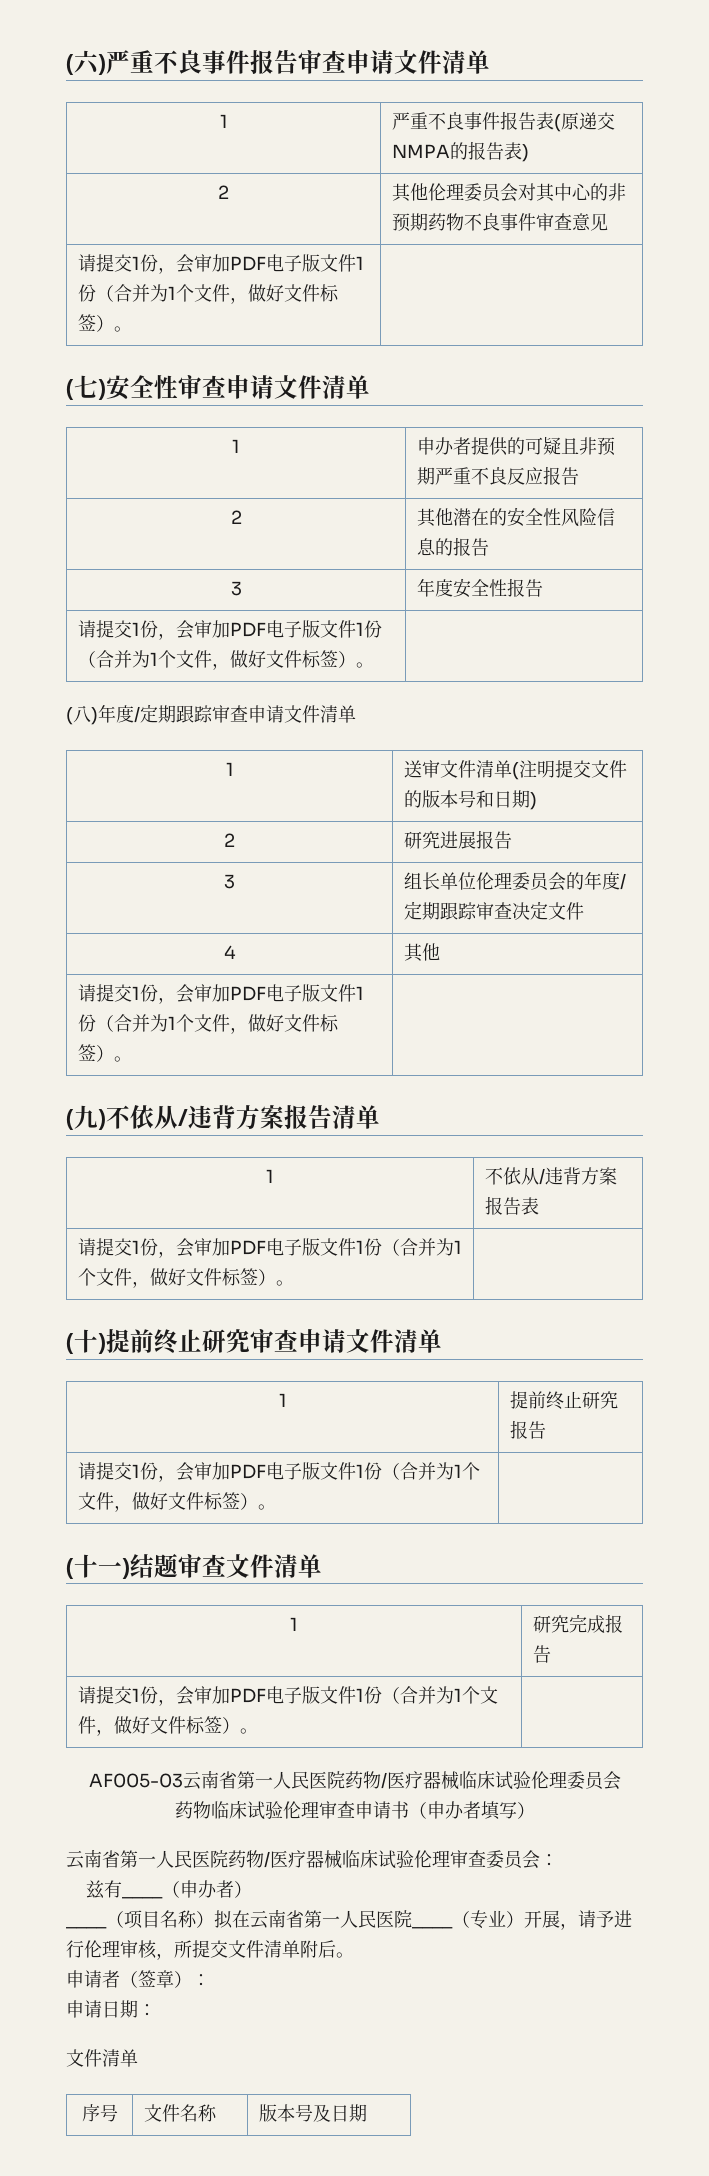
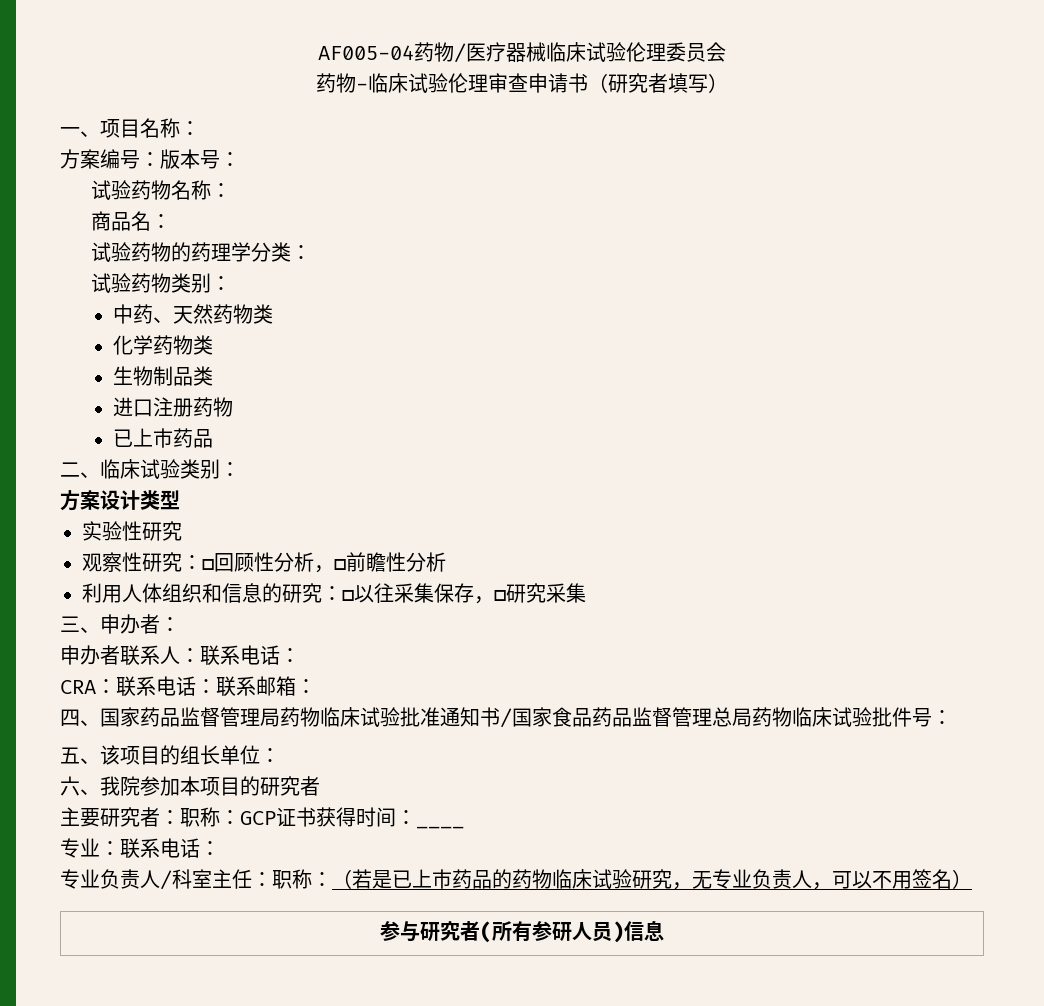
- (六)严重不良事件报告审查申请文件清单
- 1 | 严重不良事件报告表(原递交NMPA的报告表)
- 2 | 其他伦理委员会对其中心的非预期药物不良事件审查意见
- 请提交1份，会审加PDF电子版文件1份（合并为1个文件，做好文件标签）。 |
- (七)安全性审查申请文件清单
- 1 | 申办者提供的可疑且非预期严重不良反应报告
- 2 | 其他潜在的安全性风险信息的报告
- 3 | 年度安全性报告
- 请提交1份，会审加PDF电子版文件1份（合并为1个文件，做好文件标签）。 |
- (八)年度/定期跟踪审查申请文件清单
- 1 | 送审文件清单(注明提交文件的版本号和日期)
- 2 | 研究进展报告
- 3 | 组长单位伦理委员会的年度/定期跟踪审查决定文件
- 4 | 其他
- 请提交1份，会审加PDF电子版文件1份（合并为1个文件，做好文件标签）。 |
- (九)不依从/违背方案报告清单
- 1 | 不依从/违背方案报告表
- 请提交1份，会审加PDF电子版文件1份（合并为1个文件，做好文件标签）。 |
- (十)提前终止研究审查申请文件清单
- 1 | 提前终止研究报告
- 请提交1份，会审加PDF电子版文件1份（合并为1个文件，做好文件标签）。 |
- (十一)结题审查文件清单
- 1 | 研究完成报告
- 请提交1份，会审加PDF电子版文件1份（合并为1个文件，做好文件标签）。 |
- AF005-03云南省第一人民医院药物/医疗器械临床试验伦理委员会
+ AF005-04药物/医疗器械临床试验伦理委员会
- 药物临床试验伦理审查申请书（申办者填写）
+ 药物-临床试验伦理审查申请书（研究者填写）
- 云南省第一人民医院药物/医疗器械临床试验伦理审查委员会：
- 兹有____（申办者）
- ____（项目名称）拟在云南省第一人民医院____（专业）开展，请予进行伦理审核，所提交文件清单附后。
- 申请者（签章）：
- 申请日期：
- 文件清单
- 序号 | 文件名称 | 版本号及日期
+ 一、项目名称：
+ 方案编号：版本号：
+ 试验药物名称：
+ 商品名：
+ 试验药物的药理学分类：
+ 试验药物类别：
+ 中药、天然药物类
+ 化学药物类
+ 生物制品类
+ 进口注册药物
+ 已上市药品
+ 二、临床试验类别：
+ 方案设计类型
+ 实验性研究
+ 观察性研究：□回顾性分析，□前瞻性分析
+ 利用人体组织和信息的研究：□以往采集保存，□研究采集
+ 三、申办者：
+ 申办者联系人：联系电话：
+ CRA：联系电话：联系邮箱：
+ 四、国家药品监督管理局药物临床试验批准通知书/国家食品药品监督管理总局药物临床试验批件号：
+ 五、该项目的组长单位：
+ 六、我院参加本项目的研究者
+ 主要研究者：职称：GCP证书获得时间：____
+ 专业：联系电话：
+ 专业负责人/科室主任：职称：（若是已上市药品的药物临床试验研究，无专业负责人，可以不用签名）
+ 参与研究者(所有参研人员)信息

